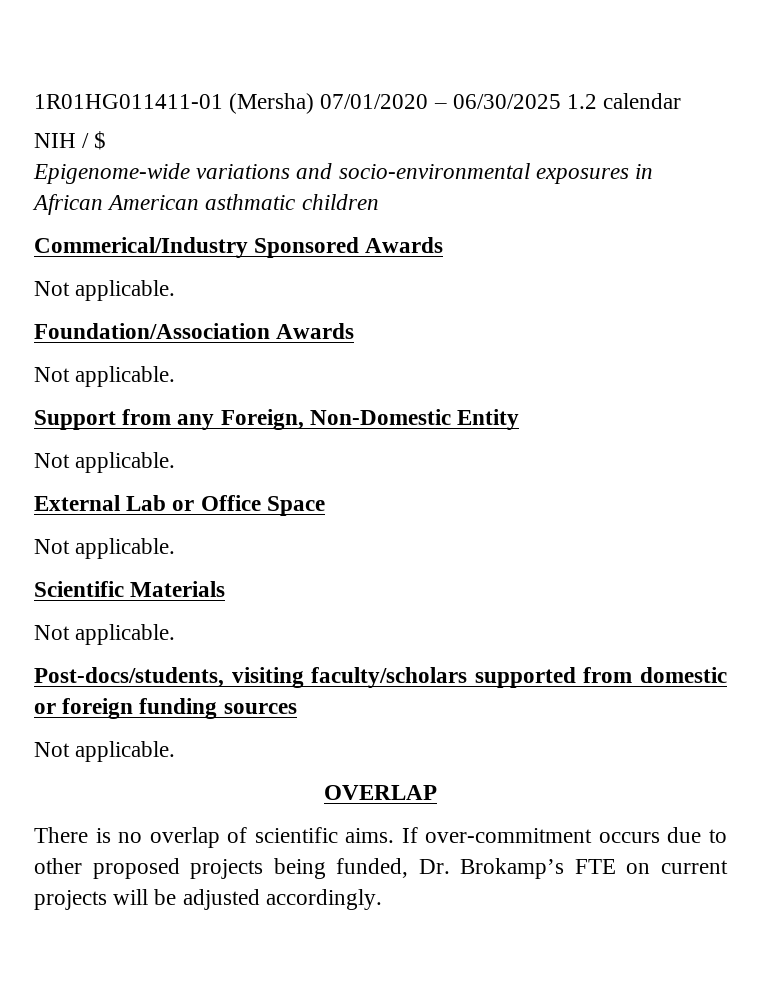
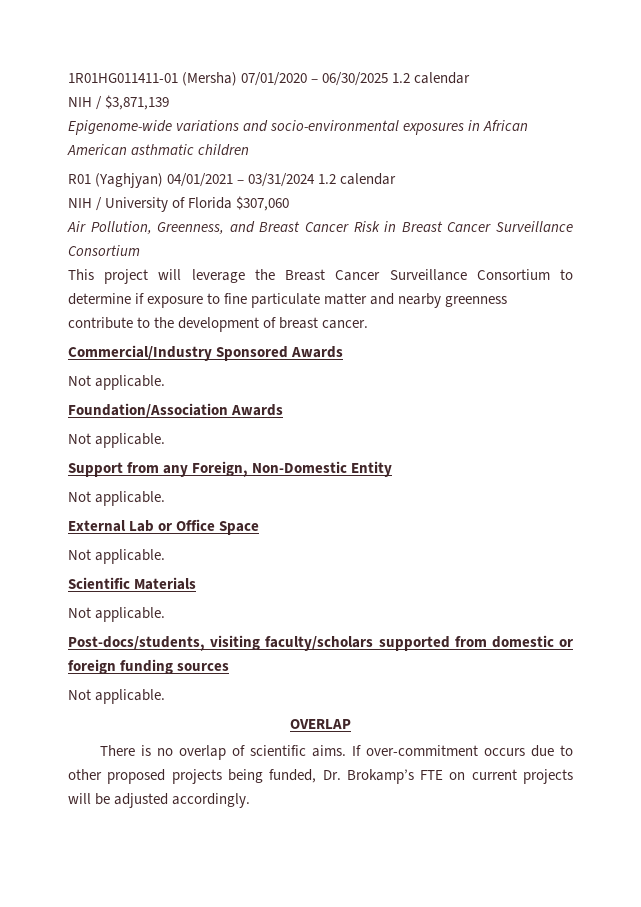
- NIH / $
+ NIH / $3,871,139
- Commerical/Industry Sponsored Awards
+ R01 (Yaghjyan) 04/01/2021 – 03/31/2024 1.2 calendar
+ NIH / University of Florida $307,060
+ Air Pollution, Greenness, and Breast Cancer Risk in Breast Cancer Surveillance Consortium
+ This project will leverage the Breast Cancer Surveillance Consortium to determine if exposure to fine particulate matter and nearby greenness contribute to the development of breast cancer.
+ Commercial/Industry Sponsored Awards

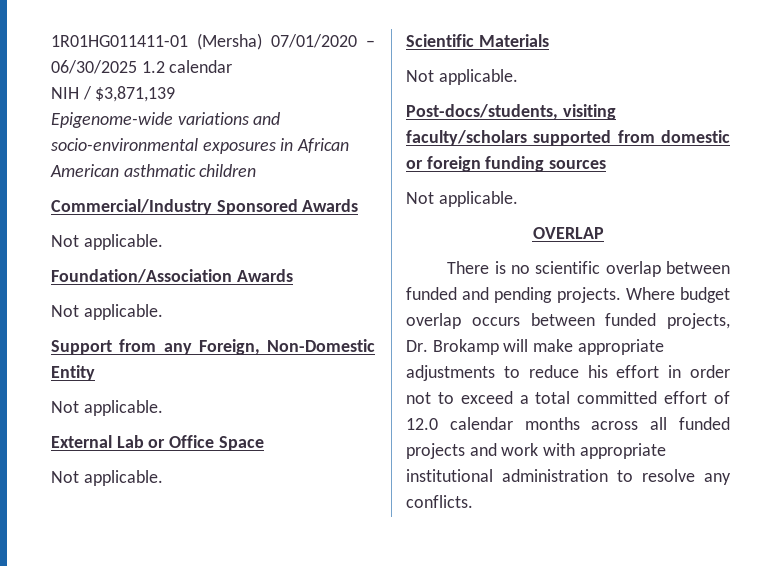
- R01 (Yaghjyan) 04/01/2021 – 03/31/2024 1.2 calendar
- NIH / University of Florida $307,060
- Air Pollution, Greenness, and Breast Cancer Risk in Breast Cancer Surveillance Consortium
- This project will leverage the Breast Cancer Surveillance Consortium to determine if exposure to fine particulate matter and nearby greenness contribute to the development of breast cancer.
- There is no overlap of scientific aims. If over-commitment occurs due to other proposed projects being funded, Dr. Brokamp’s FTE on current projects will be adjusted accordingly.
+ There is no scientific overlap between funded and pending projects. Where budget overlap occurs between funded projects, Dr. Brokamp will make appropriate adjustments to reduce his effort in order not to exceed a total committed effort of 12.0 calendar months across all funded projects and work with appropriate institutional administration to resolve any conflicts.

